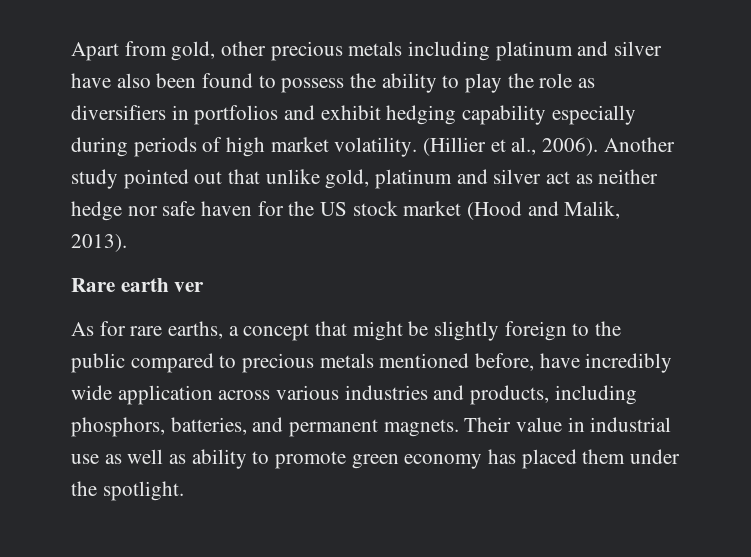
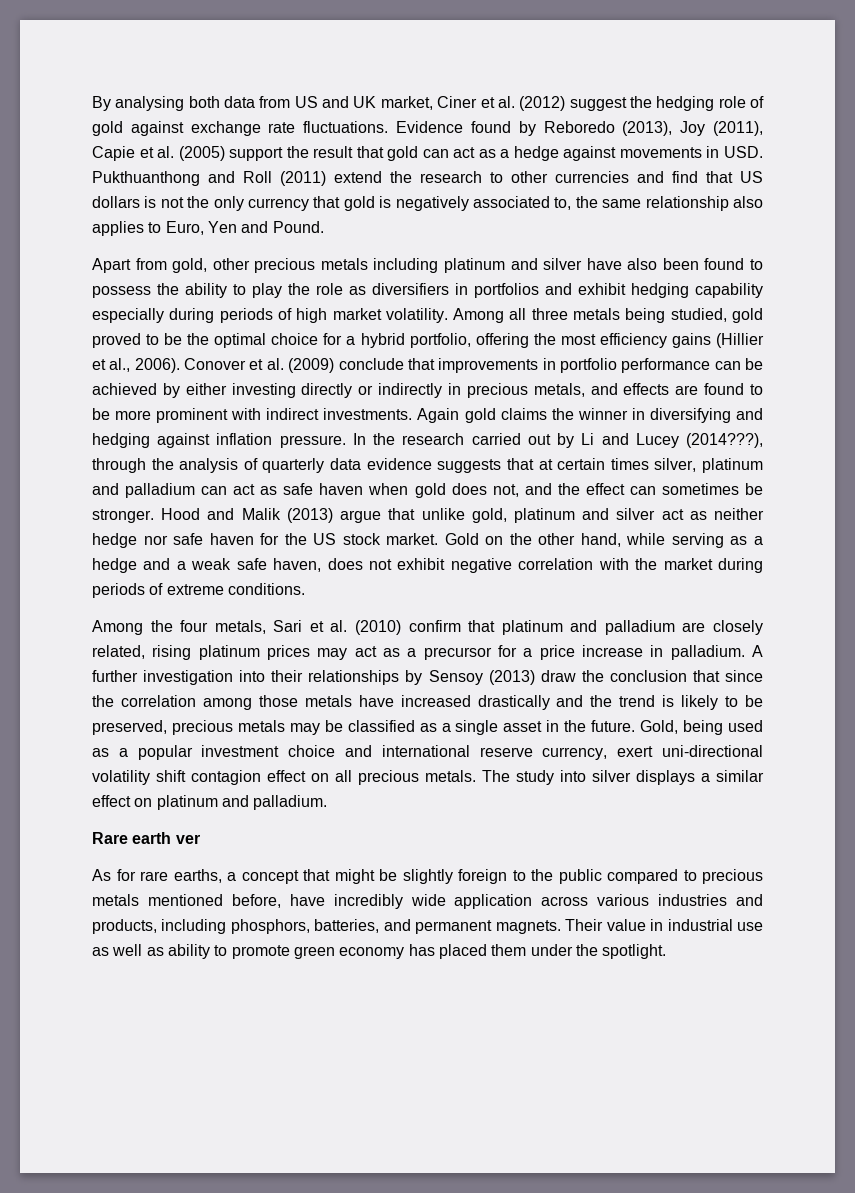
+ By analysing both data from US and UK market, Ciner et al. (2012) suggest the hedging role of gold against exchange rate fluctuations. Evidence found by Reboredo (2013), Joy (2011), Capie et al. (2005) support the result that gold can act as a hedge against movements in USD. Pukthuanthong and Roll (2011) extend the research to other currencies and find that US dollars is not the only currency that gold is negatively associated to, the same relationship also applies to Euro, Yen and Pound.
- (Hillier et al., 2006). Another study pointed out that unlike gold, platinum and silver act as neither hedge nor safe haven for the US stock market (Hood and Malik, 2013).
+ Among all three metals being studied, gold proved to be the optimal choice for a hybrid portfolio, offering the most efficiency gains (Hillier et al., 2006). Conover et al. (2009) conclude that improvements in portfolio performance can be achieved by either investing directly or indirectly in precious metals, and effects are found to be more prominent with indirect investments. Again gold claims the winner in diversifying and hedging against inflation pressure. In the research carried out by Li and Lucey (2014???), through the analysis of quarterly data evidence suggests that at certain times silver, platinum and palladium can act as safe haven when gold does not, and the effect can sometimes be stronger. Hood and Malik (2013) argue that unlike gold, platinum and silver act as neither hedge nor safe haven for the US stock market. Gold on the other hand, while serving as a hedge and a weak safe haven, does not exhibit negative correlation with the market during periods of extreme conditions.
+ Among the four metals, Sari et al. (2010) confirm that platinum and palladium are closely related, rising platinum prices may act as a precursor for a price increase in palladium. A further investigation into their relationships by Sensoy (2013) draw the conclusion that since the correlation among those metals have increased drastically and the trend is likely to be preserved, precious metals may be classified as a single asset in the future. Gold, being used as a popular investment choice and international reserve currency, exert uni-directional volatility shift contagion effect on all precious metals. The study into silver displays a similar effect on platinum and palladium.

